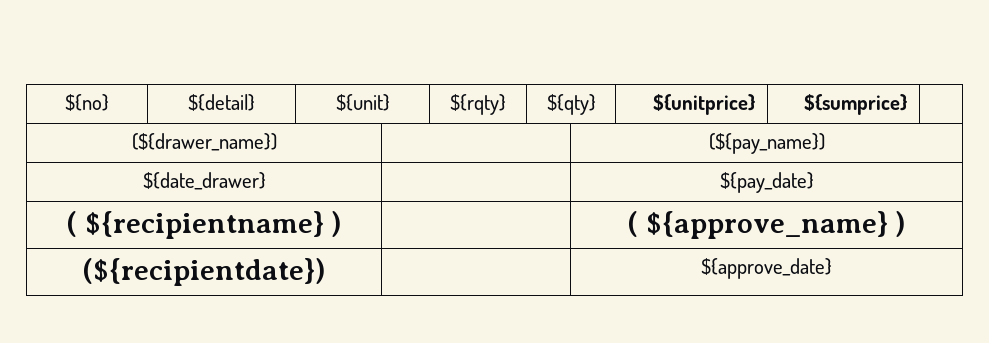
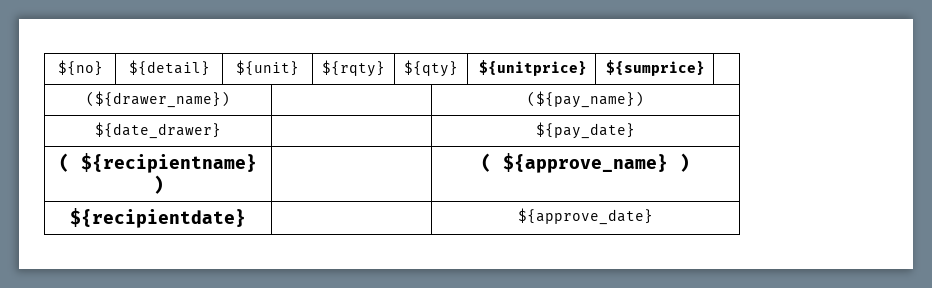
- (${recipientdate}) | | ${approve_date}
+ ${recipientdate} | | ${approve_date}

